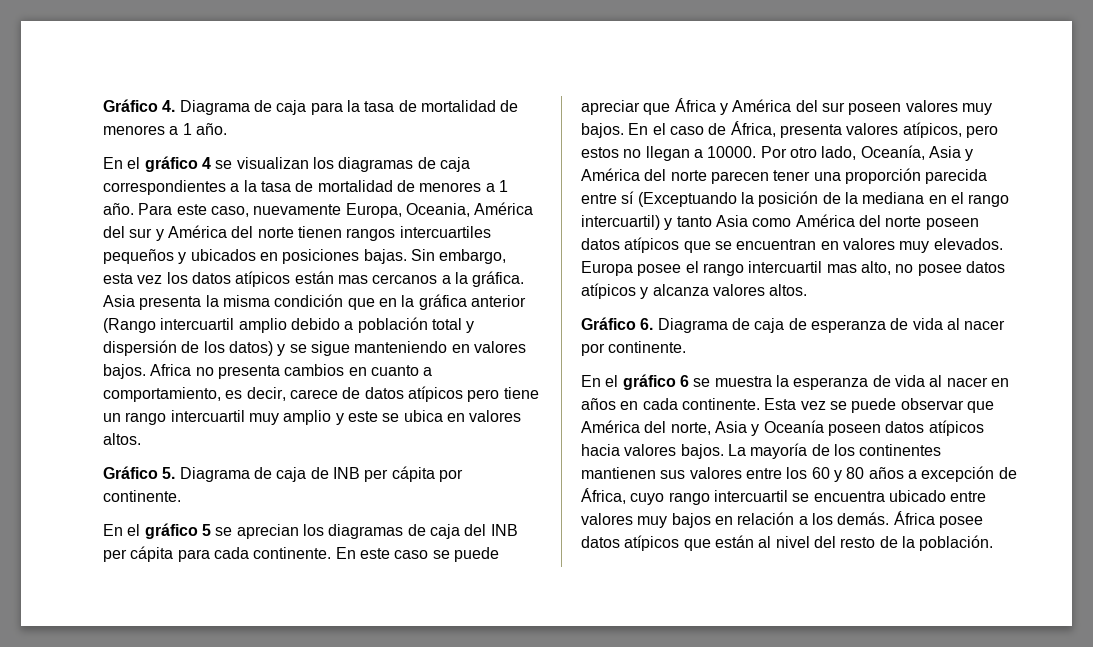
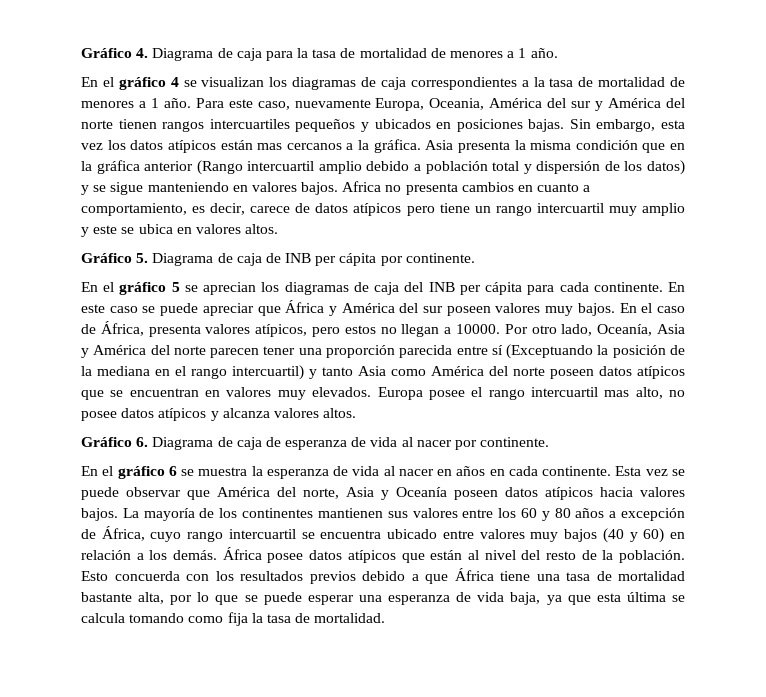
- La mayoría de los continentes mantienen sus valores entre los 60 y 80 años a excepción de África, cuyo rango intercuartil se encuentra ubicado entre valores muy bajos en relación a los demás.
+ La mayoría de los continentes mantienen sus valores entre los 60 y 80 años a excepción de África, cuyo rango intercuartil se encuentra ubicado entre valores muy bajos (40 y 60) en relación a los demás.
+ Esto concuerda con los resultados previos debido a que África tiene una tasa de mortalidad bastante alta, por lo que se puede esperar una esperanza de vida baja, ya que esta última se calcula tomando como fija la tasa de mortalidad.

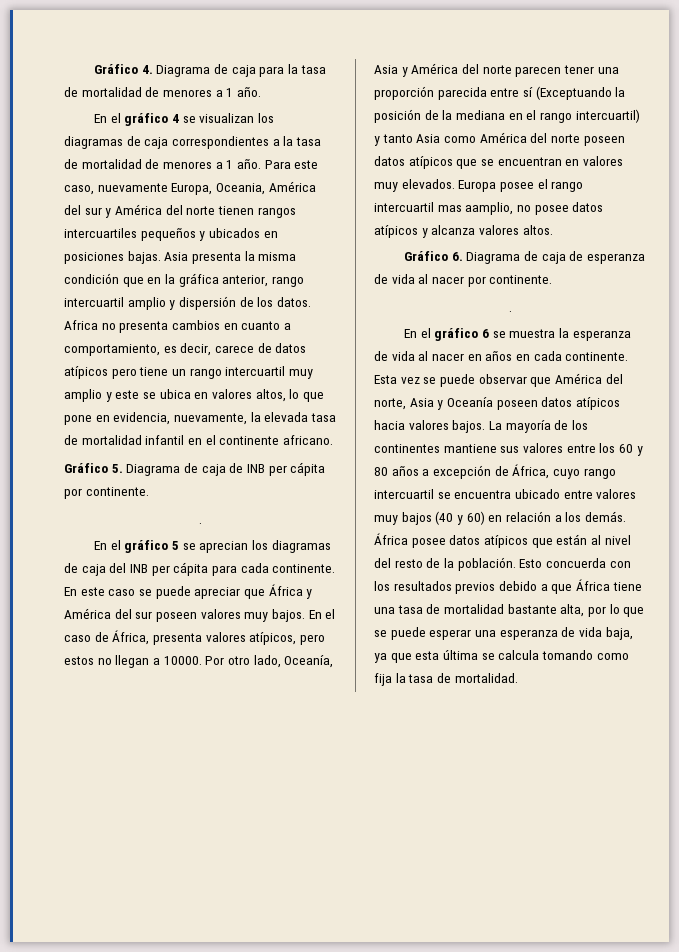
- Sin embargo, esta vez los datos atípicos están mas cercanos a la gráfica.
- Asia presenta la misma condición que en la gráfica anterior (Rango intercuartil amplio debido a población total y dispersión de los datos) y se sigue manteniendo en valores bajos.
+ Asia presenta la misma condición que en la gráfica anterior, rango intercuartil amplio y dispersión de los datos.
- Africa no presenta cambios en cuanto a comportamiento, es decir, carece de datos atípicos pero tiene un rango intercuartil muy amplio y este se ubica en valores altos.
+ Africa no presenta cambios en cuanto a comportamiento, es decir, carece de datos atípicos pero tiene un rango intercuartil muy amplio y este se ubica en valores altos, lo que pone en evidencia, nuevamente, la elevada tasa de mortalidad infantil en el continente africano.
  Gráfico 5. Diagrama de caja de INB per cápita por continente.
+ .
- Europa posee el rango intercuartil mas alto, no posee datos atípicos y alcanza valores altos.
+ Europa posee el rango intercuartil mas aamplio, no posee datos atípicos y alcanza valores altos.
  Gráfico 6. Diagrama de caja de esperanza de vida al nacer por continente.
+ .
- La mayoría de los continentes mantienen sus valores entre los 60 y 80 años a excepción de África, cuyo rango intercuartil se encuentra ubicado entre valores muy bajos (40 y 60) en relación a los demás.
+ La mayoría de los continentes mantiene sus valores entre los 60 y 80 años a excepción de África, cuyo rango intercuartil se encuentra ubicado entre valores muy bajos (40 y 60) en relación a los demás.

